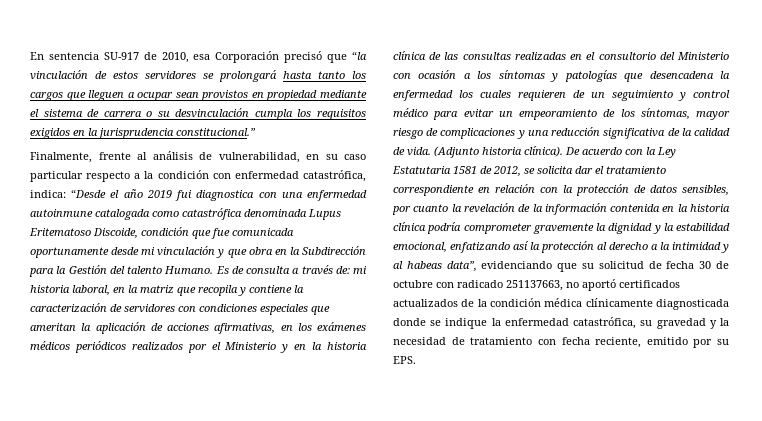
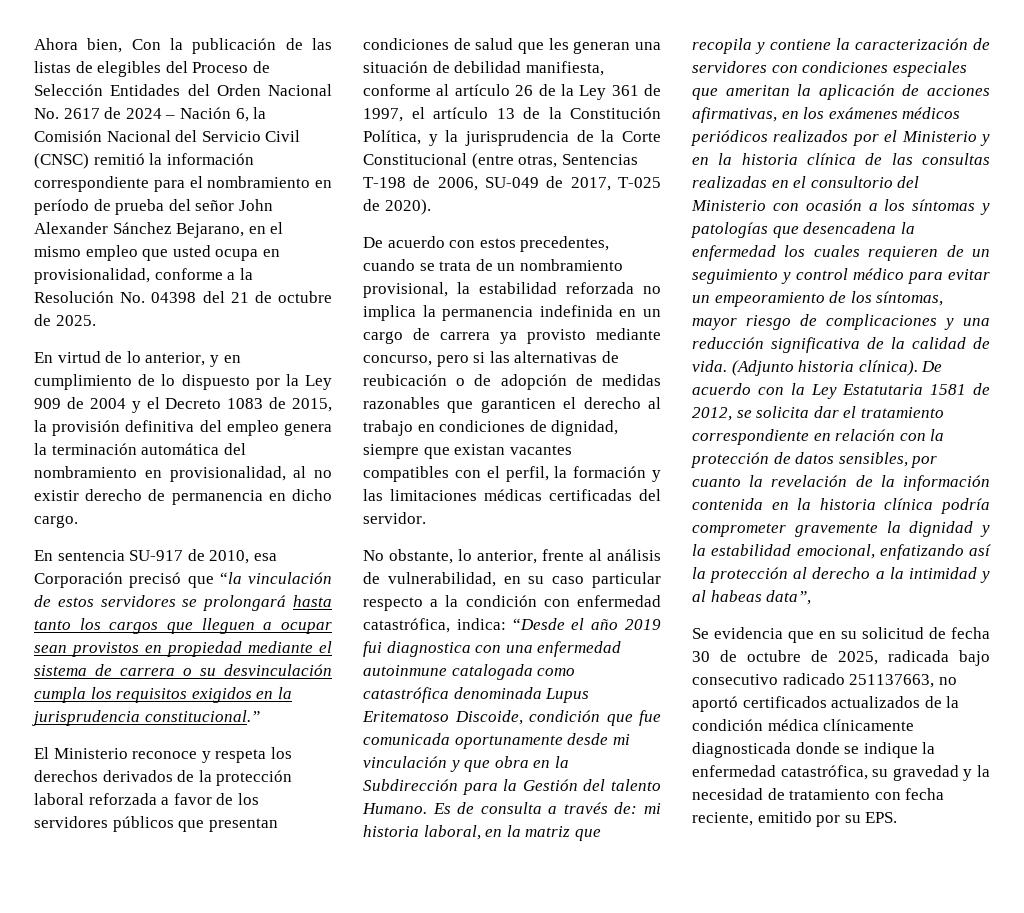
+ Ahora bien, Con la publicación de las listas de elegibles del Proceso de Selección Entidades del Orden Nacional No. 2617 de 2024 – Nación 6, la Comisión Nacional del Servicio Civil (CNSC) remitió la información correspondiente para el nombramiento en período de prueba del señor John Alexander Sánchez Bejarano, en el mismo empleo que usted ocupa en provisionalidad, conforme a la Resolución No. 04398 del 21 de octubre de 2025.
+ En virtud de lo anterior, y en cumplimiento de lo dispuesto por la Ley 909 de 2004 y el Decreto 1083 de 2015, la provisión definitiva del empleo genera la terminación automática del nombramiento en provisionalidad, al no existir derecho de permanencia en dicho cargo.
- Finalmente, frente al análisis de vulnerabilidad, en su caso particular respecto a la condición con enfermedad catastrófica, indica: “Desde el año 2019 fui diagnostica con una enfermedad autoinmune catalogada como catastrófica denominada Lupus Eritematoso Discoide, condición que fue comunicada oportunamente desde mi vinculación y que obra en la Subdirección para la Gestión del talento Humano.
+ El Ministerio reconoce y respeta los derechos derivados de la protección laboral reforzada a favor de los servidores públicos que presentan condiciones de salud que les generan una situación de debilidad manifiesta, conforme al artículo 26 de la Ley 361 de 1997, el artículo 13 de la Constitución Política, y la jurisprudencia de la Corte Constitucional (entre otras, Sentencias T-198 de 2006, SU-049 de 2017, T-025 de 2020).
+ De acuerdo con estos precedentes, cuando se trata de un nombramiento provisional, la estabilidad reforzada no implica la permanencia indefinida en un cargo de carrera ya provisto mediante concurso, pero si las alternativas de reubicación o de adopción de medidas razonables que garanticen el derecho al trabajo en condiciones de dignidad, siempre que existan vacantes compatibles con el perfil, la formación y las limitaciones médicas certificadas del servidor.
+ No obstante, lo anterior, frente al análisis de vulnerabilidad, en su caso particular respecto a la condición con enfermedad catastrófica, indica: “Desde el año 2019 fui diagnostica con una enfermedad autoinmune catalogada como catastrófica denominada Lupus Eritematoso Discoide, condición que fue comunicada oportunamente desde mi vinculación y que obra en la Subdirección para la Gestión del talento Humano.
- De acuerdo con la Ley Estatutaria 1581 de 2012, se solicita dar el tratamiento correspondiente en relación con la protección de datos sensibles, por cuanto la revelación de la información contenida en la historia clínica podría comprometer gravemente la dignidad y la estabilidad emocional, enfatizando así la protección al derecho a la intimidad y al habeas data”, evidenciando que su solicitud de fecha 30 de octubre con radicado 251137663, no aportó certificados actualizados de la condición médica clínicamente diagnosticada donde se indique la enfermedad catastrófica, su gravedad y la necesidad de tratamiento con fecha reciente, emitido por su EPS.
+ De acuerdo con la Ley Estatutaria 1581 de 2012, se solicita dar el tratamiento correspondiente en relación con la protección de datos sensibles, por cuanto la revelación de la información contenida en la historia clínica podría comprometer gravemente la dignidad y la estabilidad emocional, enfatizando así la protección al derecho a la intimidad y al habeas data”,
+ Se evidencia que en su solicitud de fecha 30 de octubre de 2025, radicada bajo consecutivo radicado 251137663, no aportó certificados actualizados de la condición médica clínicamente diagnosticada donde se indique la enfermedad catastrófica, su gravedad y la necesidad de tratamiento con fecha reciente, emitido por su EPS.

